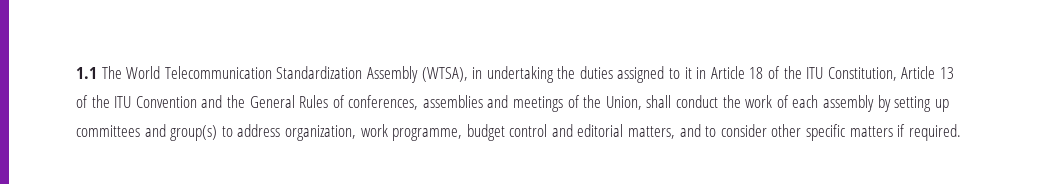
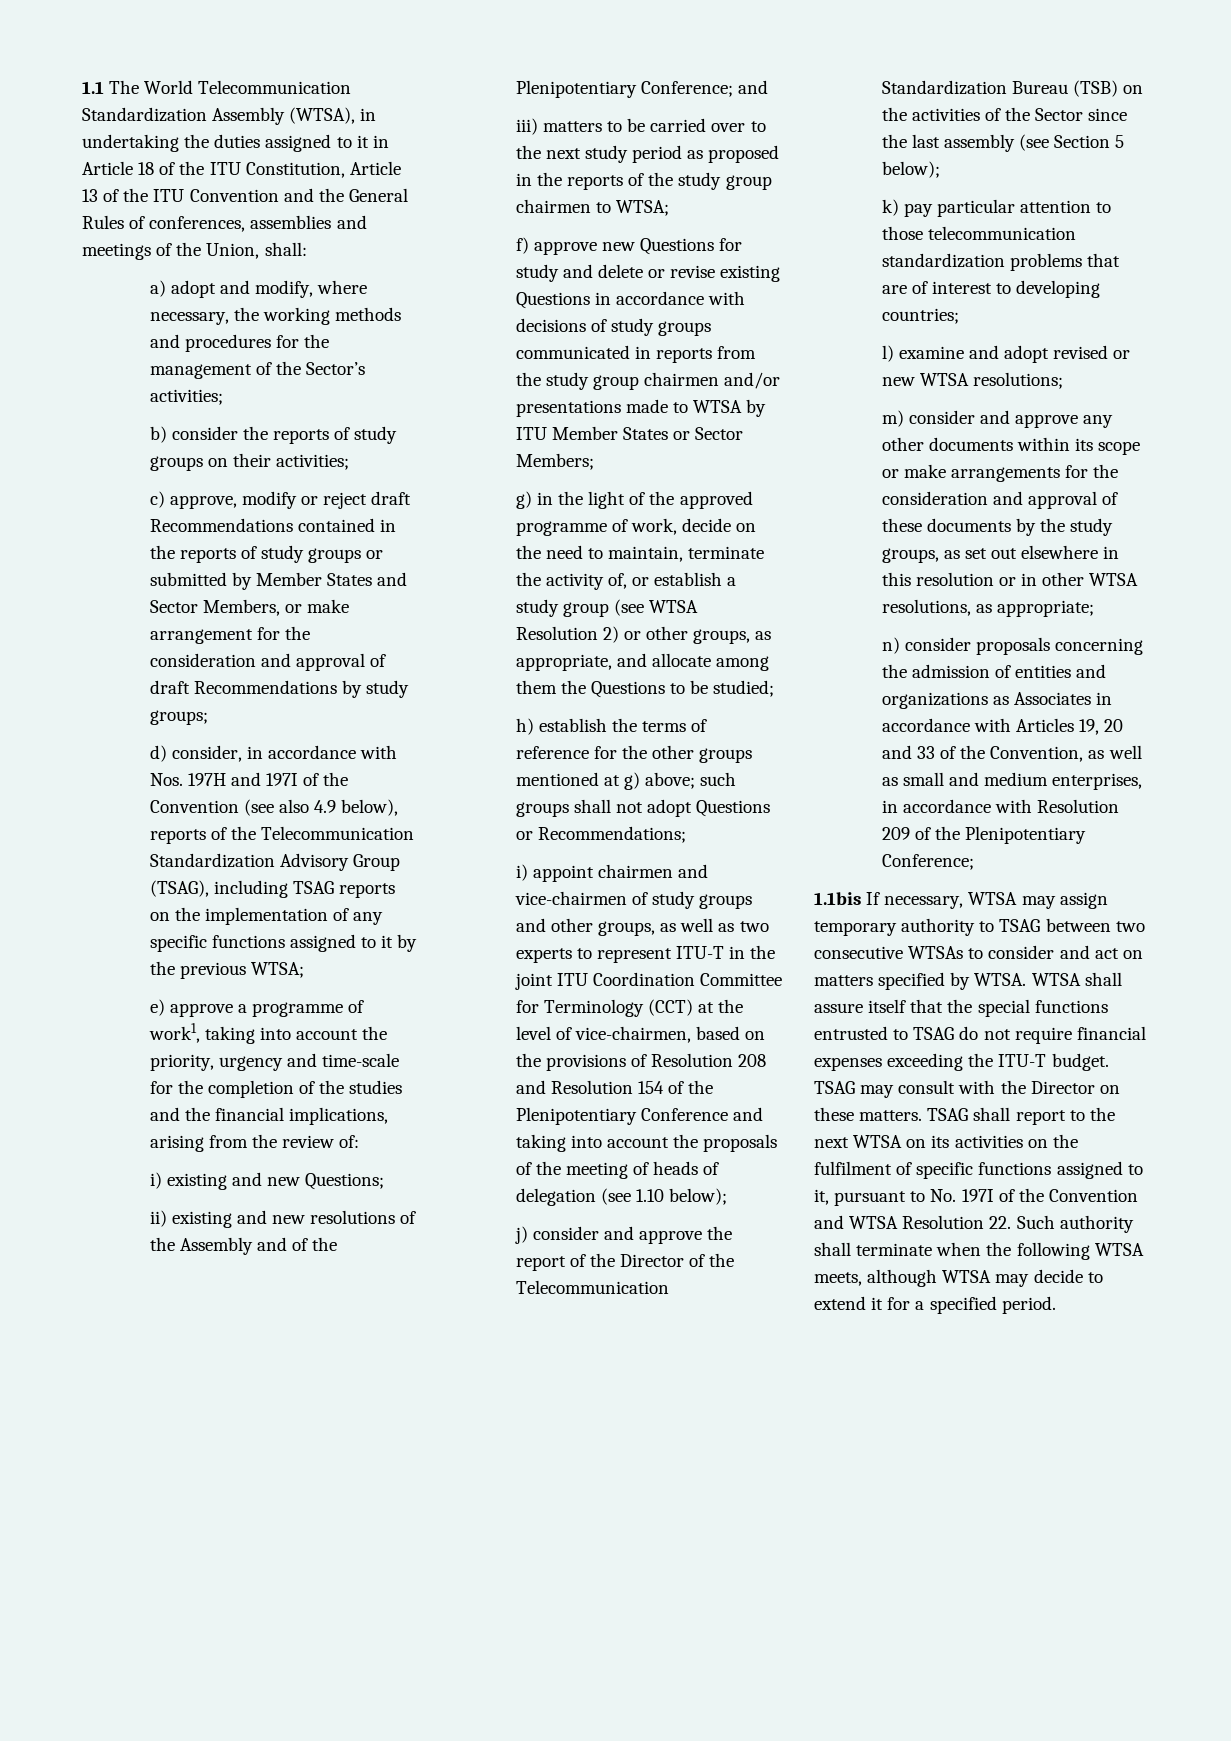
- 1.1 The World Telecommunication Standardization Assembly (WTSA), in undertaking the duties assigned to it in Article 18 of the ITU Constitution, Article 13 of the ITU Convention and the General Rules of conferences, assemblies and meetings of the Union, shall conduct the work of each assembly by setting up committees and group(s) to address organization, work programme, budget control and editorial matters, and to consider other specific matters if required.
+ 1.1 The World Telecommunication Standardization Assembly (WTSA), in undertaking the duties assigned to it in Article 18 of the ITU Constitution, Article 13 of the ITU Convention and the General Rules of conferences, assemblies and meetings of the Union, shall:
+ a) adopt and modify, where necessary, the working methods and procedures for the management of the Sector’s activities;
+ b) consider the reports of study groups on their activities;
+ c) approve, modify or reject draft Recommendations contained in the reports of study groups or submitted by Member States and Sector Members, or make arrangement for the consideration and approval of draft Recommendations by study groups;
+ d) consider, in accordance with Nos. 197H and 197I of the Convention (see also 4.9 below), reports of the Telecommunication Standardization Advisory Group (TSAG), including TSAG reports on the implementation of any specific functions assigned to it by the previous WTSA;
+ e) approve a programme of work1, taking into account the priority, urgency and time-scale for the completion of the studies and the financial implications, arising from the review of:
+ i) existing and new Questions;
+ ii) existing and new resolutions of the Assembly and of the Plenipotentiary Conference; and
+ iii) matters to be carried over to the next study period as proposed in the reports of the study group chairmen to WTSA;
+ f) approve new Questions for study and delete or revise existing Questions in accordance with decisions of study groups communicated in reports from the study group chairmen and/or presentations made to WTSA by ITU Member States or Sector Members;
+ g) in the light of the approved programme of work, decide on the need to maintain, terminate the activity of, or establish a study group (see WTSA Resolution 2) or other groups, as appropriate, and allocate among them the Questions to be studied;
+ h) establish the terms of reference for the other groups mentioned at g) above; such groups shall not adopt Questions or Recommendations;
+ i) appoint chairmen and vice-chairmen of study groups and other groups, as well as two experts to represent ITU-T in the joint ITU Coordination Committee for Terminology (CCT) at the level of vice-chairmen, based on the provisions of Resolution 208 and Resolution 154 of the Plenipotentiary Conference and taking into account the proposals of the meeting of heads of delegation (see 1.10 below);
+ j) consider and approve the report of the Director of the Telecommunication Standardization Bureau (TSB) on the activities of the Sector since the last assembly (see Section 5 below);
+ k) pay particular attention to those telecommunication standardization problems that are of interest to developing countries;
+ l) examine and adopt revised or new WTSA resolutions;
+ m) consider and approve any other documents within its scope or make arrangements for the consideration and approval of these documents by the study groups, as set out elsewhere in this resolution or in other WTSA resolutions, as appropriate;
+ n) consider proposals concerning the admission of entities and organizations as Associates in accordance with Articles 19, 20 and 33 of the Convention, as well as small and medium enterprises, in accordance with Resolution 209 of the Plenipotentiary Conference;
+ 1.1bis If necessary, WTSA may assign temporary authority to TSAG between two consecutive WTSAs to consider and act on matters specified by WTSA. WTSA shall assure itself that the special functions entrusted to TSAG do not require financial expenses exceeding the ITU-T budget. TSAG may consult with the Director on these matters. TSAG shall report to the next WTSA on its activities on the fulfilment of specific functions assigned to it, pursuant to No. 197I of the Convention and WTSA Resolution 22. Such authority shall terminate when the following WTSA meets, although WTSA may decide to extend it for a specified period.

